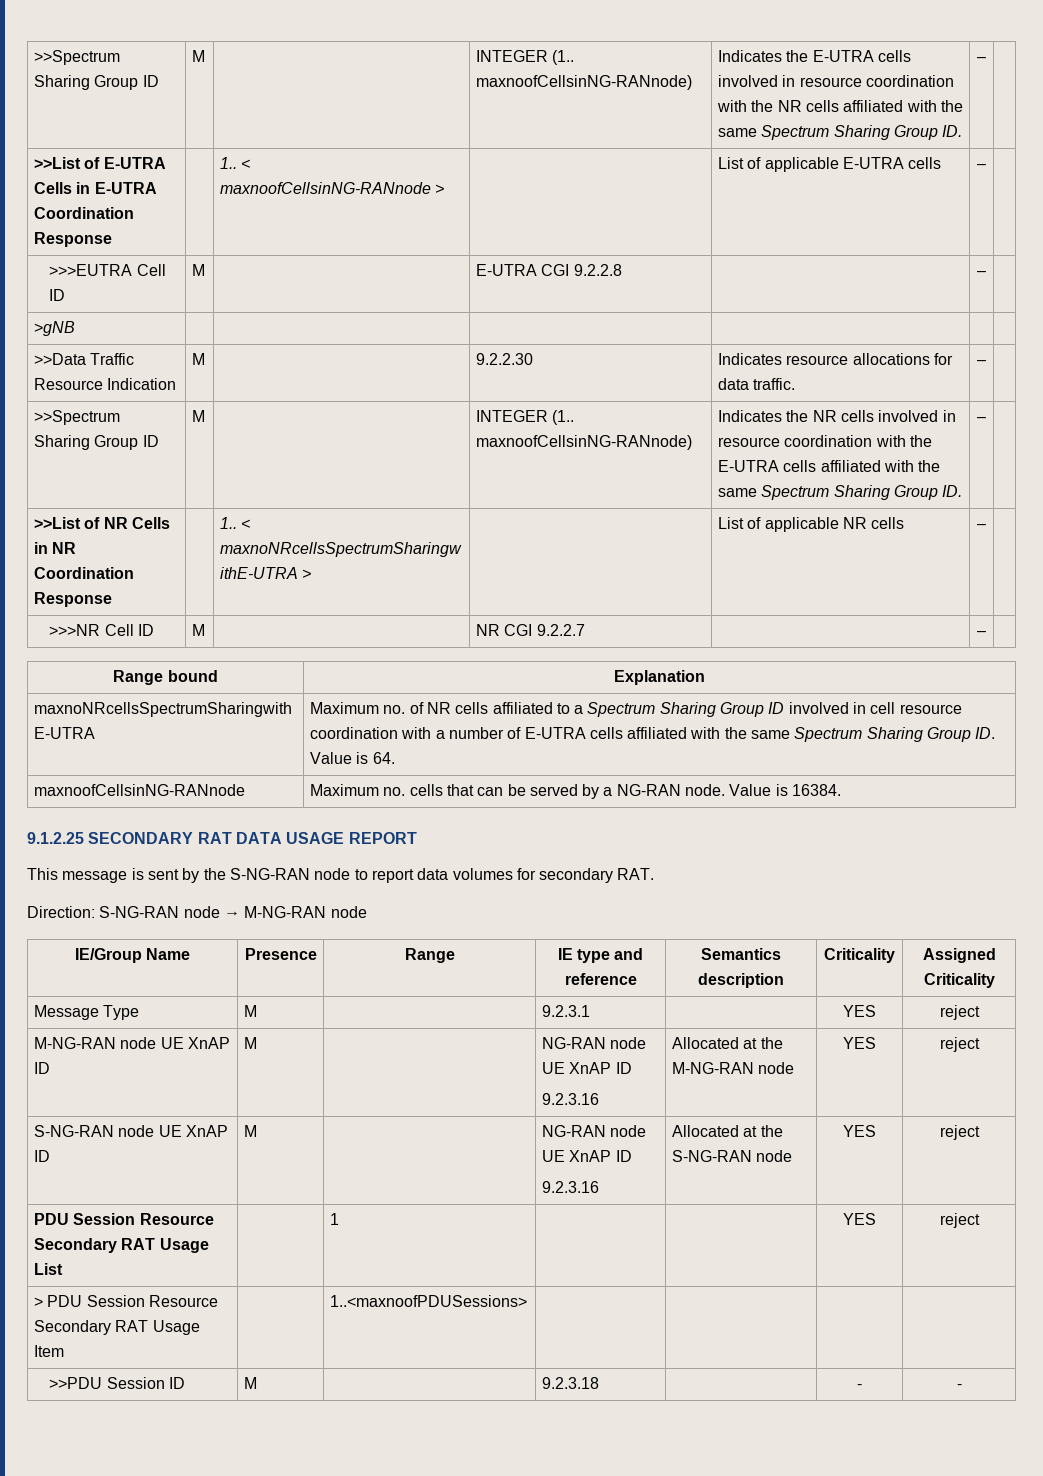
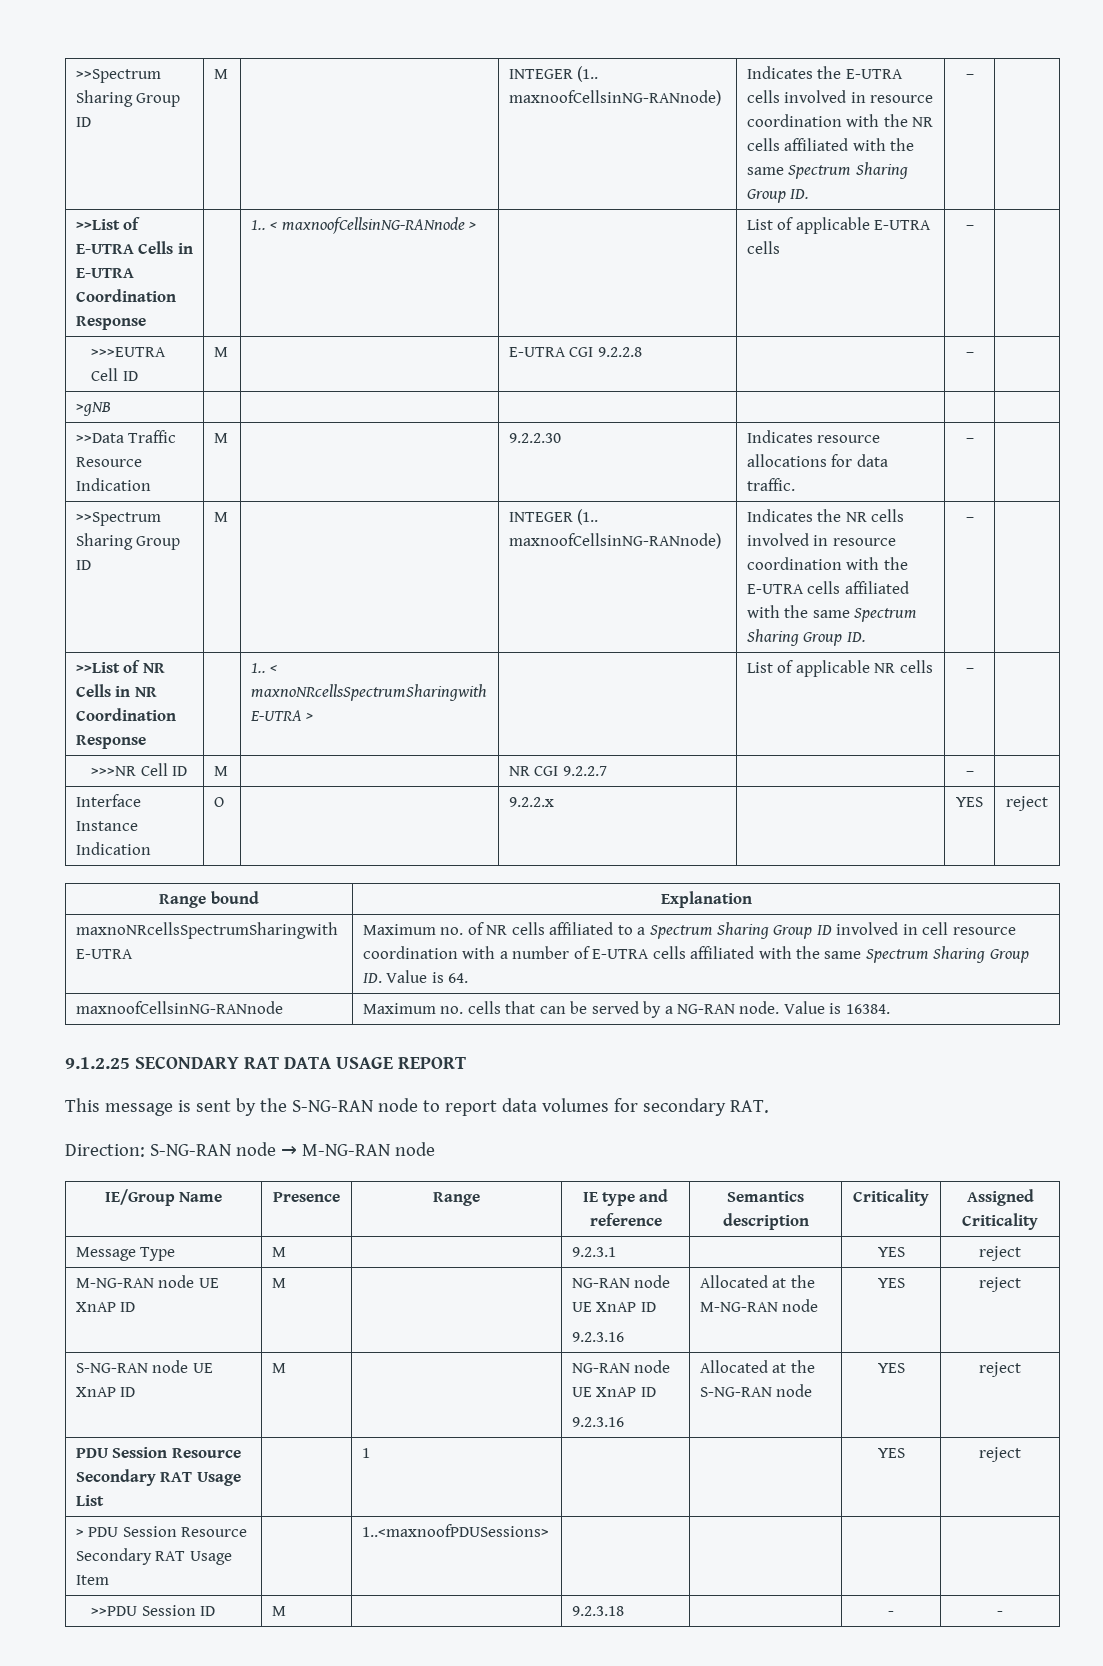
+ Interface Instance Indication | O | | 9.2.2.x | | YES | reject

